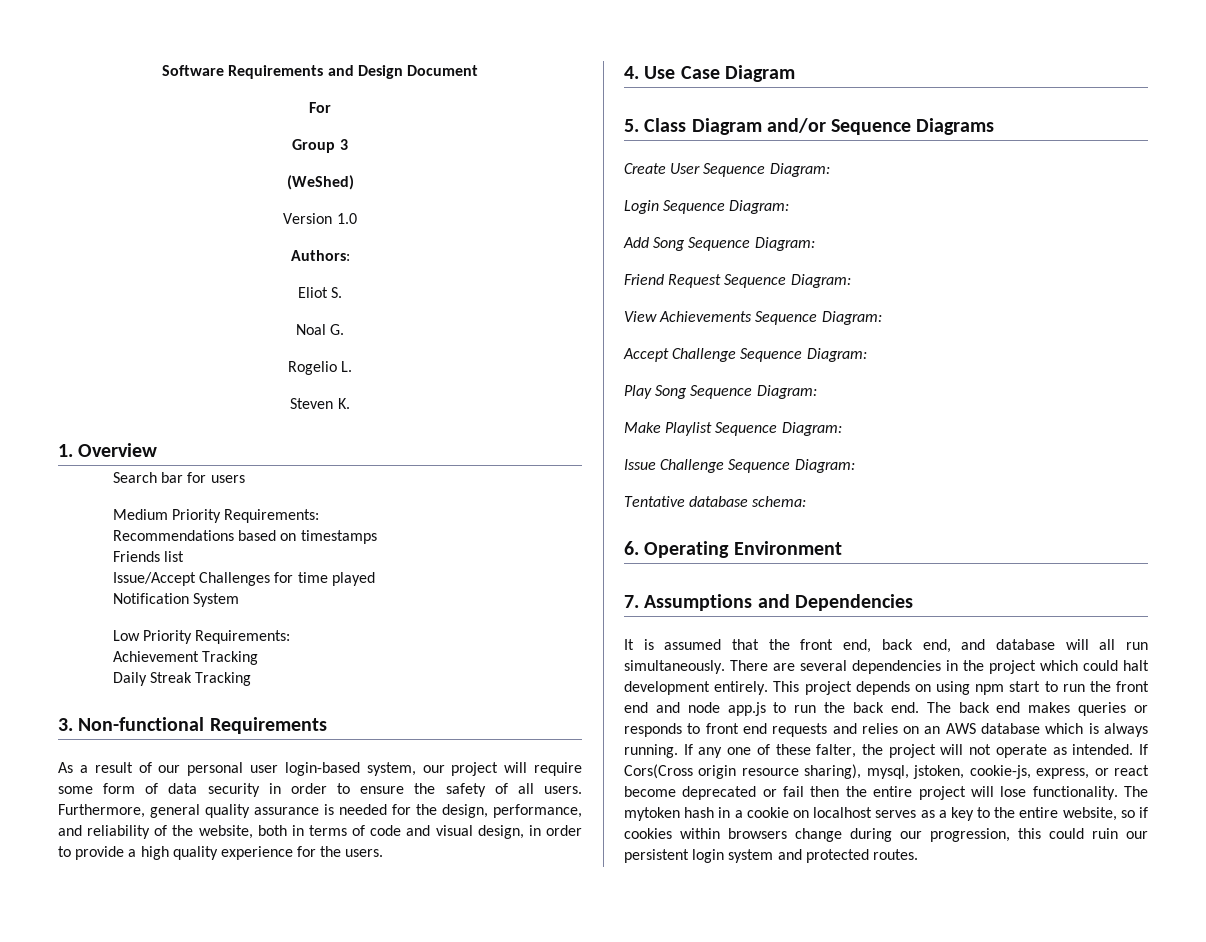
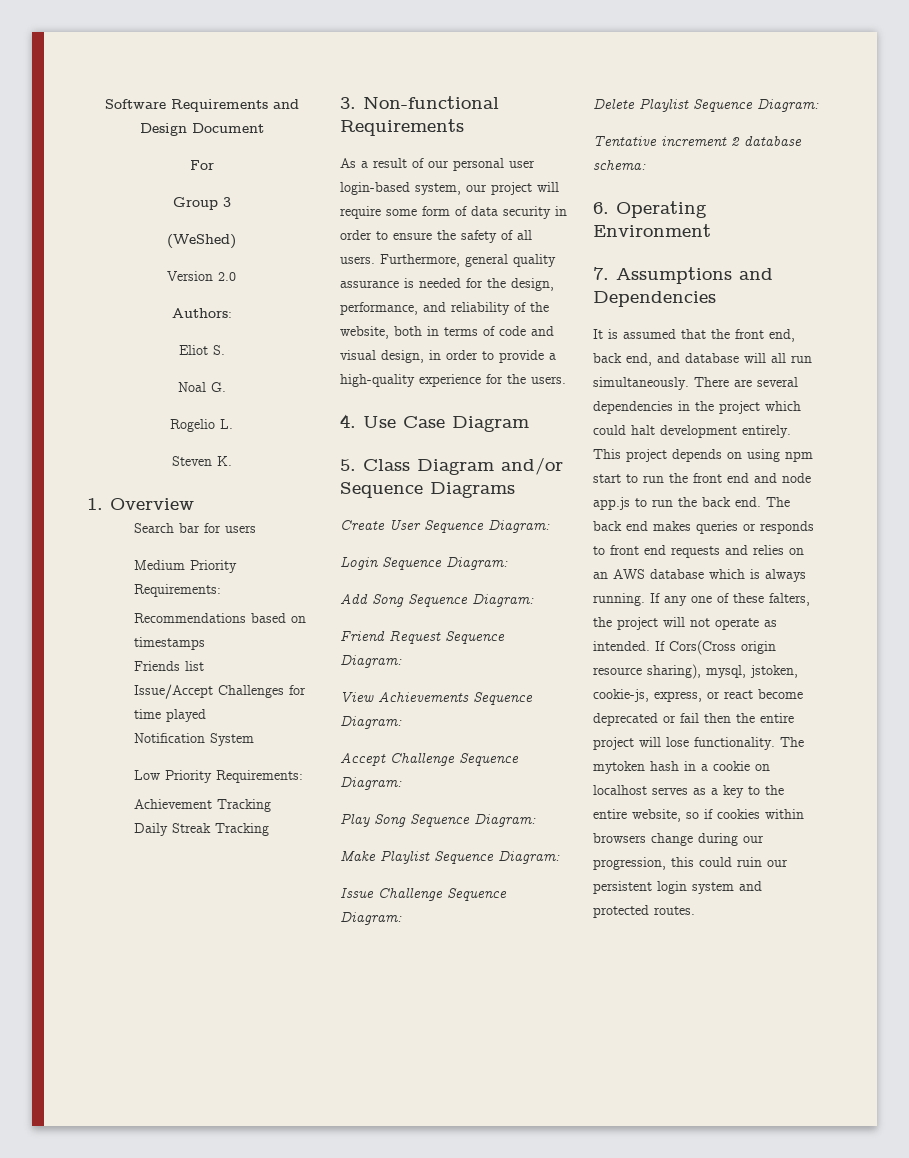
- Version 1.0
+ Version 2.0
- Furthermore, general quality assurance is needed for the design, performance, and reliability of the website, both in terms of code and visual design, in order to provide a high quality experience for the users.
+ Furthermore, general quality assurance is needed for the design, performance, and reliability of the website, both in terms of code and visual design, in order to provide a high-quality experience for the users.
+ Delete Playlist Sequence Diagram:
- Tentative database schema:
+ Tentative increment 2 database schema:
- If any one of these falter, the project will not operate as intended.
+ If any one of these falters, the project will not operate as intended.

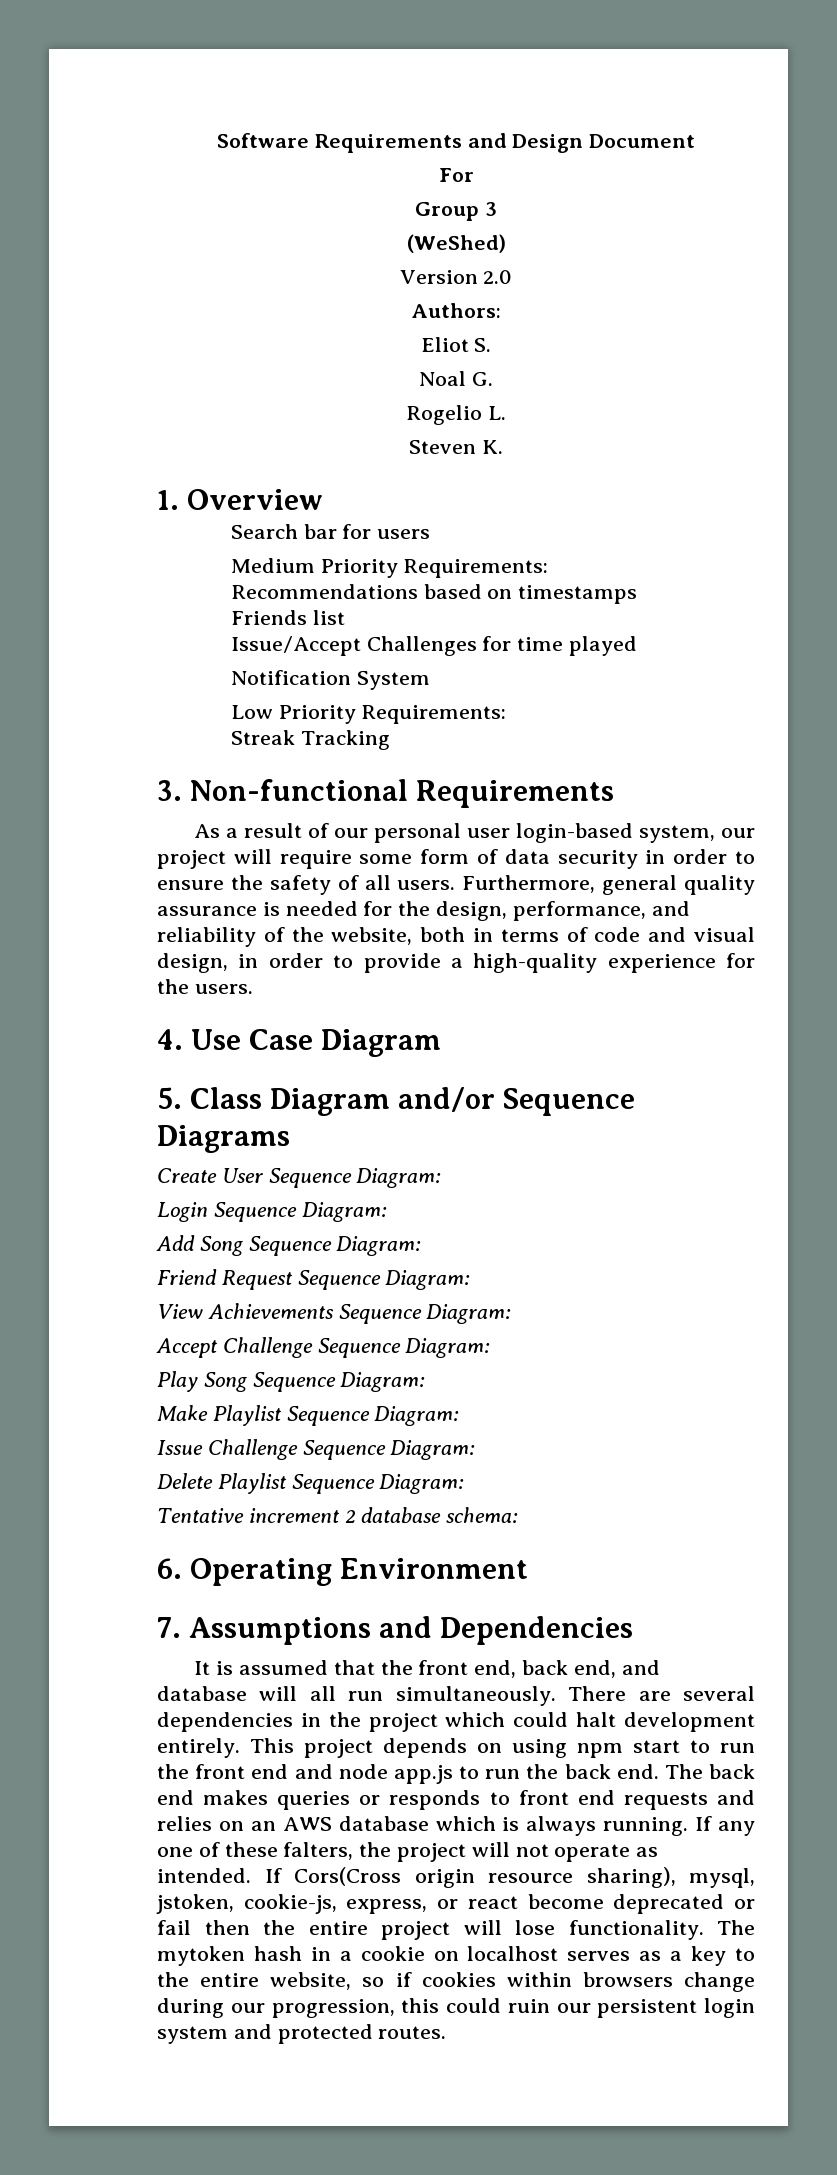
- Achievement Tracking
- Daily Streak Tracking
+ Streak Tracking

